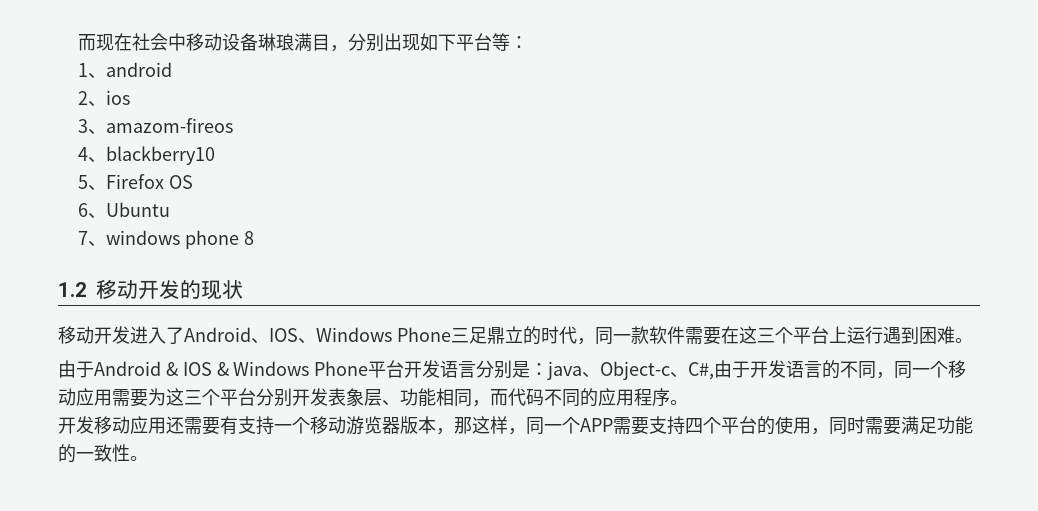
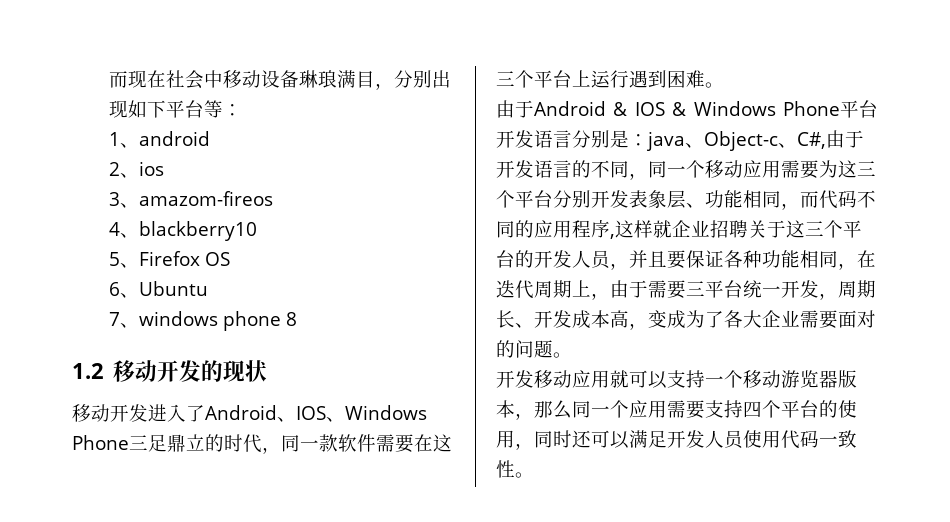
- 由于Android & IOS & Windows Phone平台开发语言分别是：java、Object-c、C#,由于开发语言的不同，同一个移动应用需要为这三个平台分别开发表象层、功能相同，而代码不同的应用程序。
+ 由于Android & IOS & Windows Phone平台开发语言分别是：java、Object-c、C#,由于开发语言的不同，同一个移动应用需要为这三个平台分别开发表象层、功能相同，而代码不同的应用程序,这样就企业招聘关于这三个平台的开发人员，并且要保证各种功能相同，在迭代周期上，由于需要三平台统一开发，周期长、开发成本高，变成为了各大企业需要面对的问题。
- 开发移动应用还需要有支持一个移动游览器版本，那这样，同一个APP需要支持四个平台的使用，同时需要满足功能的一致性。
+ 开发移动应用就可以支持一个移动游览器版本，那么同一个应用需要支持四个平台的使用，同时还可以满足开发人员使用代码一致性。

